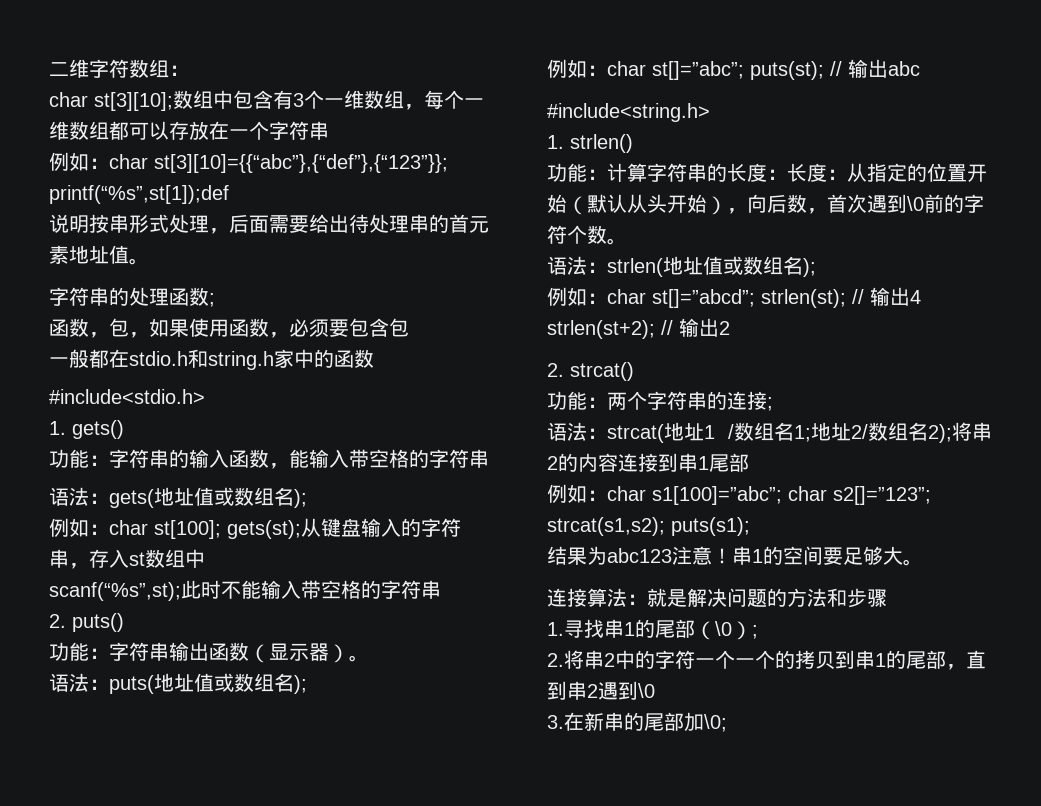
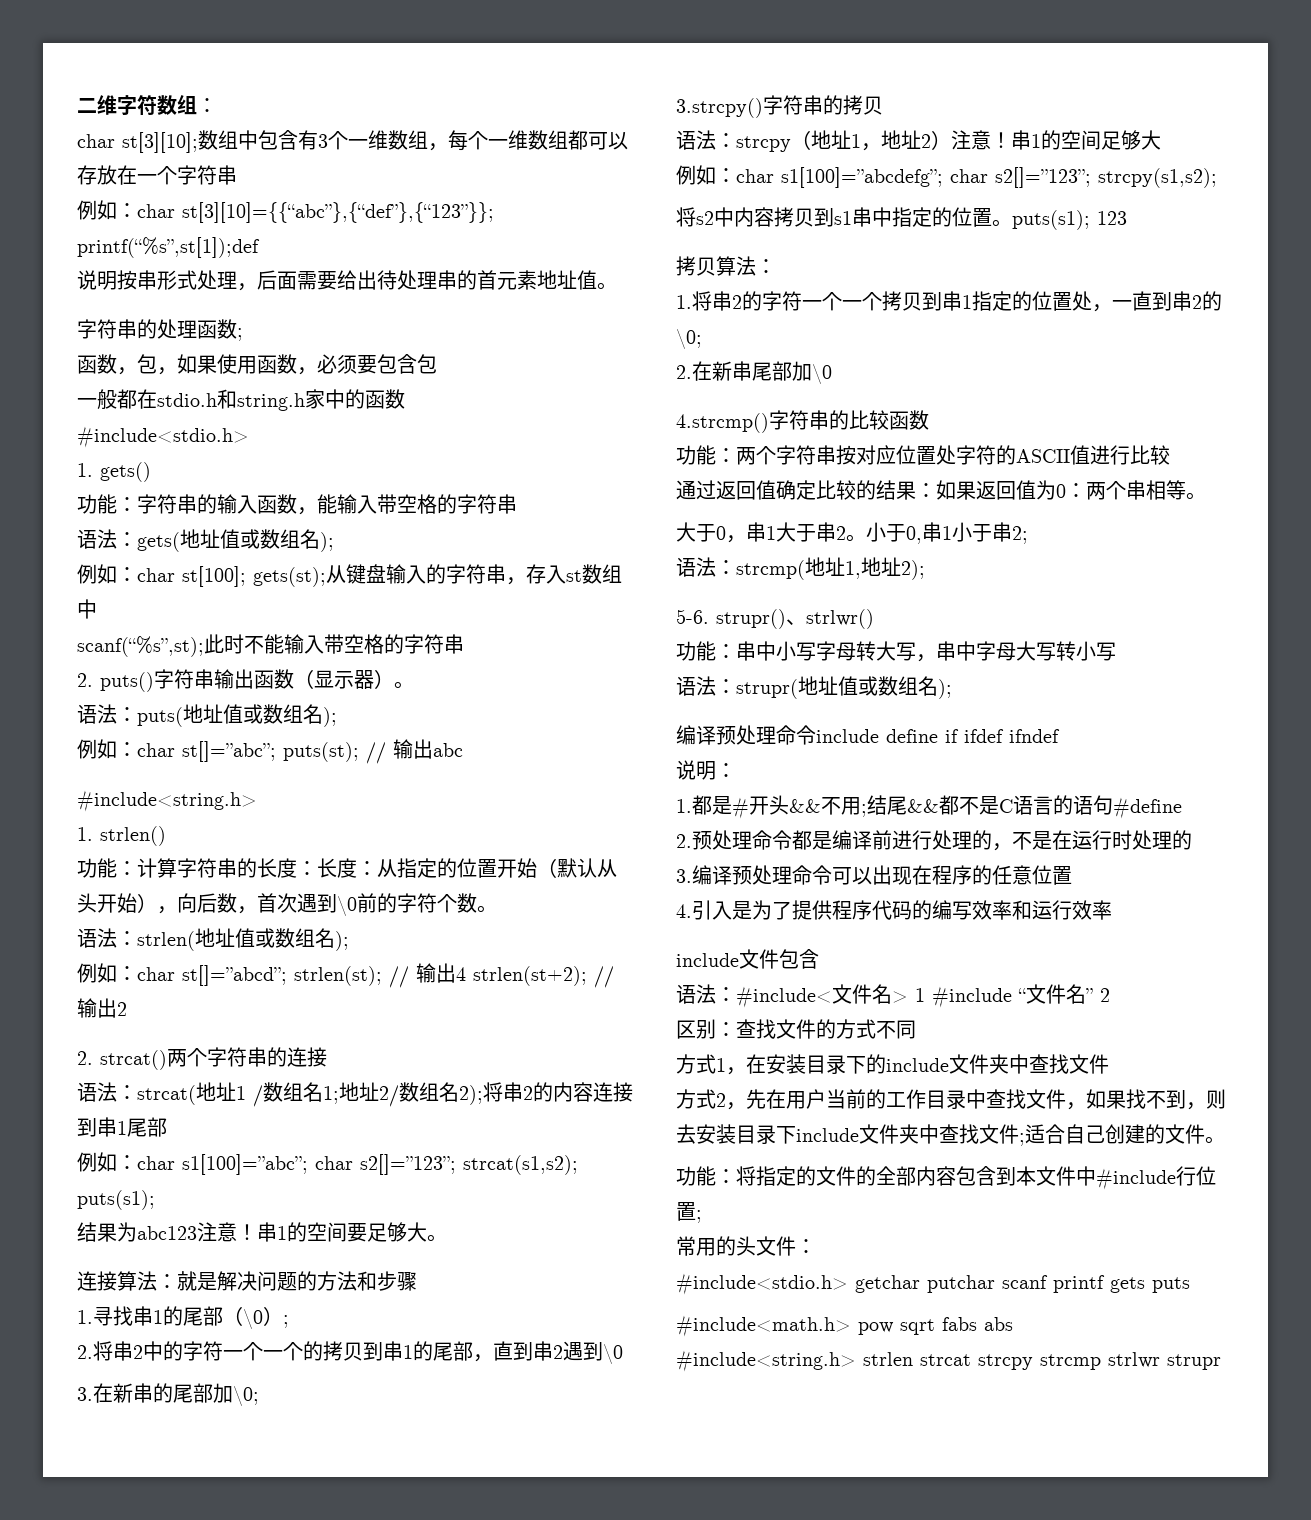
- 2. puts()
- 功能：字符串输出函数（显示器）。
+ 2. puts()字符串输出函数（显示器）。
- 2. strcat()
- 功能：两个字符串的连接;
+ 2. strcat()两个字符串的连接
+ 3.strcpy()字符串的拷贝
+ 语法：strcpy（地址1，地址2）注意！串1的空间足够大
+ 例如：char s1[100]=”abcdefg”; char s2[]=”123”; strcpy(s1,s2);
+ 将s2中内容拷贝到s1串中指定的位置。puts(s1); 123
+ 拷贝算法：
+ 1.将串2的字符一个一个拷贝到串1指定的位置处，一直到串2的\0;
+ 2.在新串尾部加\0
+ 4.strcmp()字符串的比较函数
+ 功能：两个字符串按对应位置处字符的ASCII值进行比较
+ 通过返回值确定比较的结果：如果返回值为0：两个串相等。
+ 大于0，串1大于串2。小于0,串1小于串2;
+ 语法：strcmp(地址1,地址2);
+ 5-6. strupr()、strlwr()
+ 功能：串中小写字母转大写，串中字母大写转小写
+ 语法：strupr(地址值或数组名);
+ 编译预处理命令include define if ifdef ifndef
+ 说明：
+ 1.都是#开头&&不用;结尾&&都不是C语言的语句#define
+ 2.预处理命令都是编译前进行处理的，不是在运行时处理的
+ 3.编译预处理命令可以出现在程序的任意位置
+ 4.引入是为了提供程序代码的编写效率和运行效率
+ include文件包含
+ 语法：#include<文件名> 1 #include “文件名” 2
+ 区别：查找文件的方式不同
+ 方式1，在安装目录下的include文件夹中查找文件
+ 方式2，先在用户当前的工作目录中查找文件，如果找不到，则去安装目录下include文件夹中查找文件;适合自己创建的文件。
+ 功能：将指定的文件的全部内容包含到本文件中#include行位置;
+ 常用的头文件：
+ #include<stdio.h> getchar putchar scanf printf gets puts
+ #include<math.h> pow sqrt fabs abs
+ #include<string.h> strlen strcat strcpy strcmp strlwr strupr

